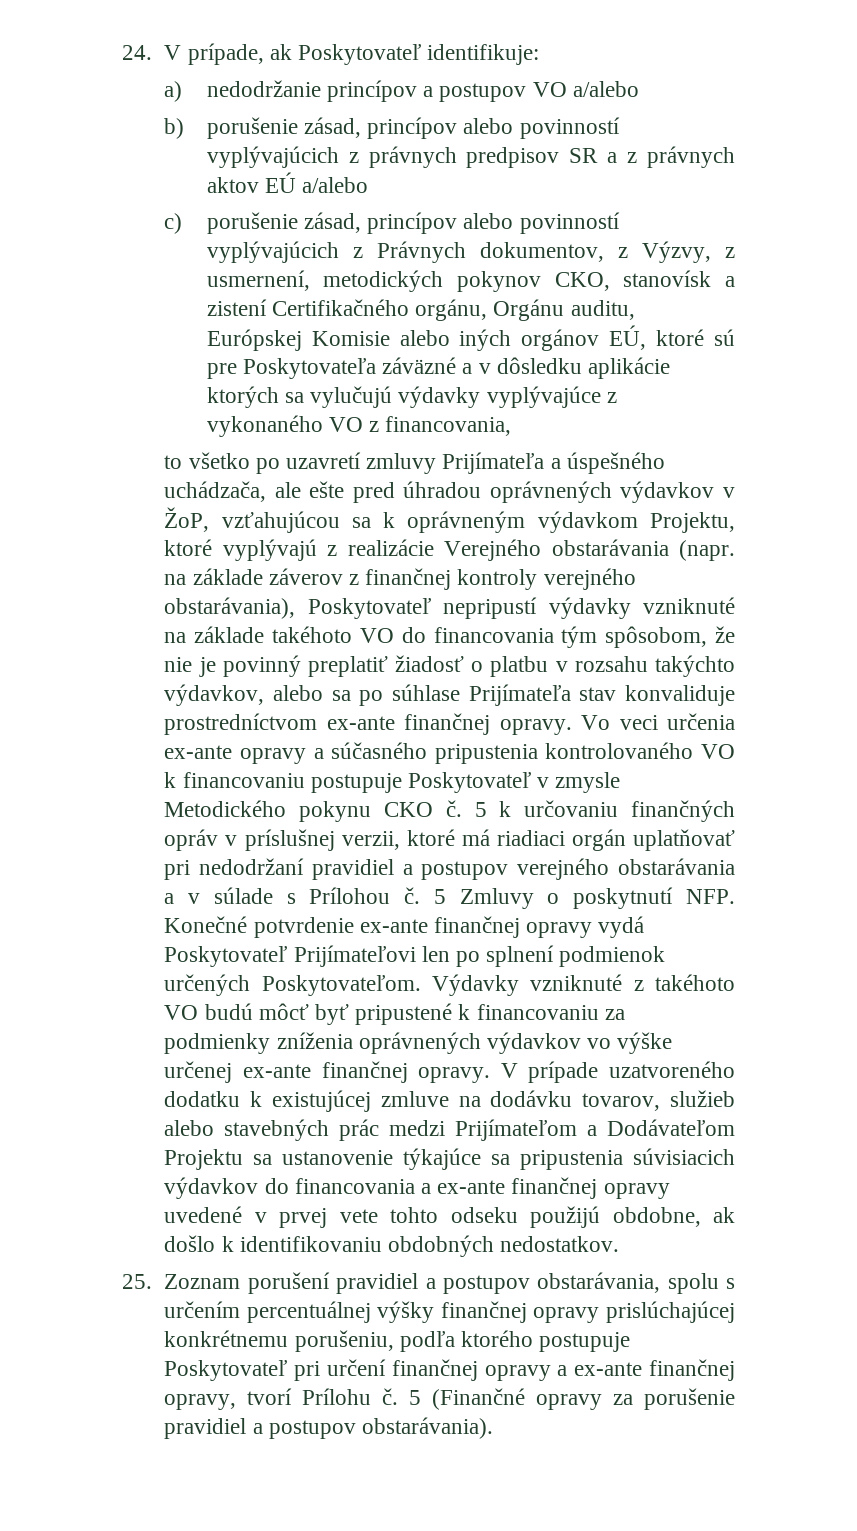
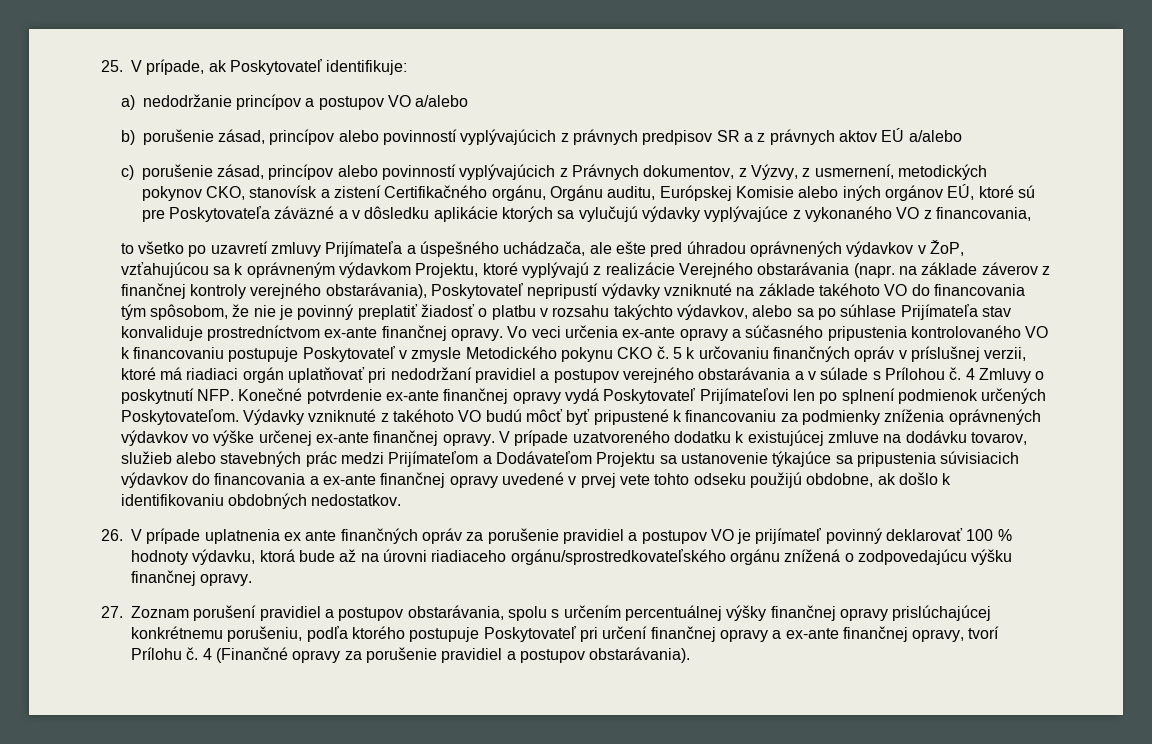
- 24. V prípade, ak Poskytovateľ identifikuje:
+ 25. V prípade, ak Poskytovateľ identifikuje:
- 5 Zmluvy o poskytnutí NFP. Konečné potvrdenie ex-ante finančnej opravy vydá Poskytovateľ Prijímateľovi len po splnení podmienok určených Poskytovateľom.
+ 4 Zmluvy o poskytnutí NFP. Konečné potvrdenie ex-ante finančnej opravy vydá Poskytovateľ Prijímateľovi len po splnení podmienok určených Poskytovateľom.
- 25. Zoznam porušení pravidiel a postupov obstarávania, spolu s určením percentuálnej výšky finančnej opravy prislúchajúcej konkrétnemu porušeniu, podľa ktorého postupuje Poskytovateľ pri určení finančnej opravy a ex-ante finančnej opravy, tvorí Prílohu č.
+ 26. V prípade uplatnenia ex ante finančných opráv za porušenie pravidiel a postupov VO je prijímateľ povinný deklarovať 100 % hodnoty výdavku, ktorá bude až na úrovni riadiaceho orgánu/sprostredkovateľského orgánu znížená o zodpovedajúcu výšku finančnej opravy.
+ 27. Zoznam porušení pravidiel a postupov obstarávania, spolu s určením percentuálnej výšky finančnej opravy prislúchajúcej konkrétnemu porušeniu, podľa ktorého postupuje Poskytovateľ pri určení finančnej opravy a ex-ante finančnej opravy, tvorí Prílohu č.
- 5 (Finančné opravy za porušenie pravidiel a postupov obstarávania).
+ 4 (Finančné opravy za porušenie pravidiel a postupov obstarávania).

